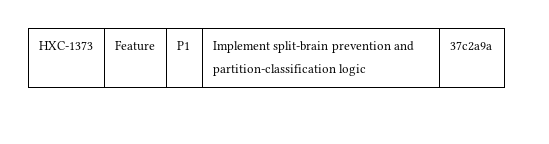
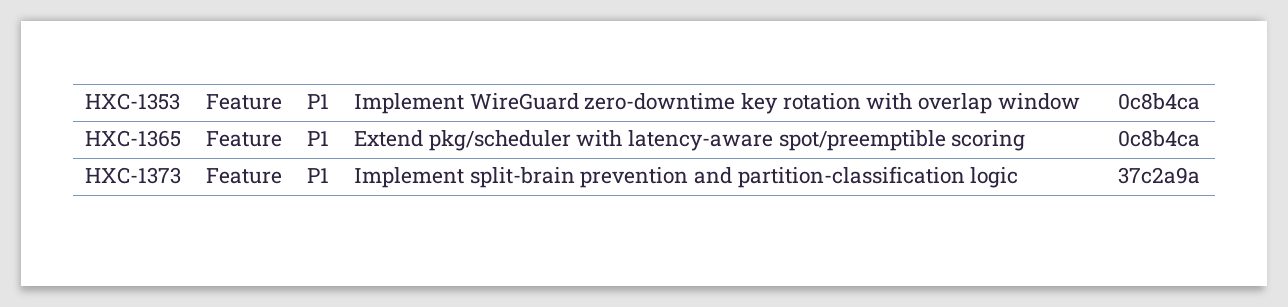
+ HXC-1353 | Feature | P1 | Implement WireGuard zero-downtime key rotation with overlap window | 0c8b4ca
+ HXC-1365 | Feature | P1 | Extend pkg/scheduler with latency-aware spot/preemptible scoring | 0c8b4ca

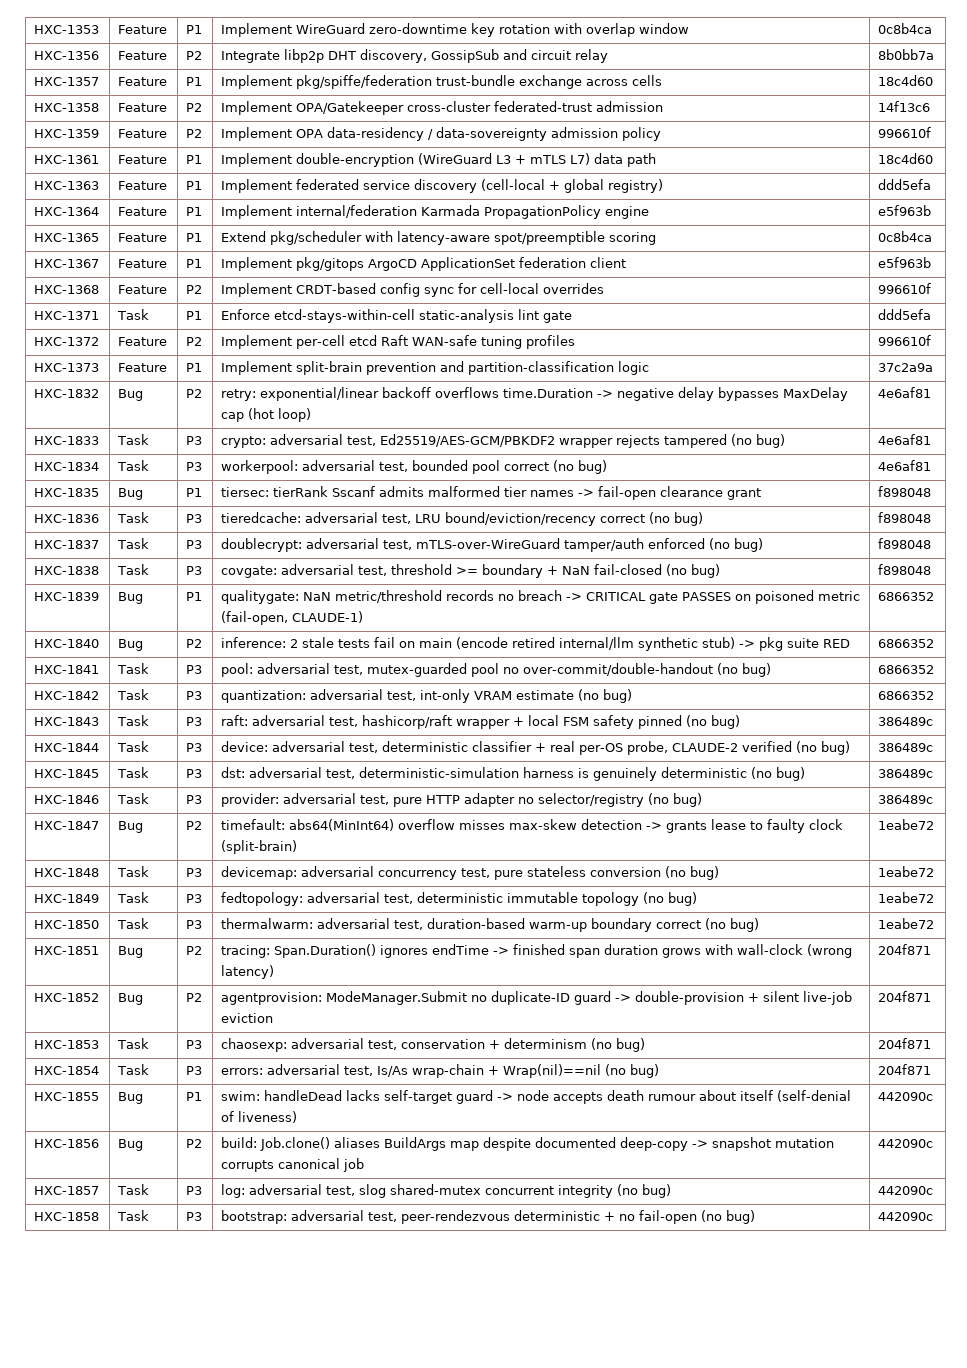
+ HXC-1356 | Feature | P2 | Integrate libp2p DHT discovery, GossipSub and circuit relay | 8b0bb7a
+ HXC-1357 | Feature | P1 | Implement pkg/spiffe/federation trust-bundle exchange across cells | 18c4d60
+ HXC-1358 | Feature | P2 | Implement OPA/Gatekeeper cross-cluster federated-trust admission | 14f13c6
+ HXC-1359 | Feature | P2 | Implement OPA data-residency / data-sovereignty admission policy | 996610f
+ HXC-1361 | Feature | P1 | Implement double-encryption (WireGuard L3 + mTLS L7) data path | 18c4d60
+ HXC-1363 | Feature | P1 | Implement federated service discovery (cell-local + global registry) | ddd5efa
+ HXC-1364 | Feature | P1 | Implement internal/federation Karmada PropagationPolicy engine | e5f963b
+ HXC-1367 | Feature | P1 | Implement pkg/gitops ArgoCD ApplicationSet federation client | e5f963b
+ HXC-1368 | Feature | P2 | Implement CRDT-based config sync for cell-local overrides | 996610f
+ HXC-1371 | Task | P1 | Enforce etcd-stays-within-cell static-analysis lint gate | ddd5efa
+ HXC-1372 | Feature | P2 | Implement per-cell etcd Raft WAN-safe tuning profiles | 996610f
+ HXC-1832 | Bug | P2 | retry: exponential/linear backoff overflows time.Duration -> negative delay bypasses MaxDelay cap (hot loop) | 4e6af81
+ HXC-1833 | Task | P3 | crypto: adversarial test, Ed25519/AES-GCM/PBKDF2 wrapper rejects tampered (no bug) | 4e6af81
+ HXC-1834 | Task | P3 | workerpool: adversarial test, bounded pool correct (no bug) | 4e6af81
+ HXC-1835 | Bug | P1 | tiersec: tierRank Sscanf admits malformed tier names -> fail-open clearance grant | f898048
+ HXC-1836 | Task | P3 | tieredcache: adversarial test, LRU bound/eviction/recency correct (no bug) | f898048
+ HXC-1837 | Task | P3 | doublecrypt: adversarial test, mTLS-over-WireGuard tamper/auth enforced (no bug) | f898048
+ HXC-1838 | Task | P3 | covgate: adversarial test, threshold >= boundary + NaN fail-closed (no bug) | f898048
+ HXC-1839 | Bug | P1 | qualitygate: NaN metric/threshold records no breach -> CRITICAL gate PASSES on poisoned metric (fail-open, CLAUDE-1) | 6866352
+ HXC-1840 | Bug | P2 | inference: 2 stale tests fail on main (encode retired internal/llm synthetic stub) -> pkg suite RED | 6866352
+ HXC-1841 | Task | P3 | pool: adversarial test, mutex-guarded pool no over-commit/double-handout (no bug) | 6866352
+ HXC-1842 | Task | P3 | quantization: adversarial test, int-only VRAM estimate (no bug) | 6866352
+ HXC-1843 | Task | P3 | raft: adversarial test, hashicorp/raft wrapper + local FSM safety pinned (no bug) | 386489c
+ HXC-1844 | Task | P3 | device: adversarial test, deterministic classifier + real per-OS probe, CLAUDE-2 verified (no bug) | 386489c
+ HXC-1845 | Task | P3 | dst: adversarial test, deterministic-simulation harness is genuinely deterministic (no bug) | 386489c
+ HXC-1846 | Task | P3 | provider: adversarial test, pure HTTP adapter no selector/registry (no bug) | 386489c
+ HXC-1847 | Bug | P2 | timefault: abs64(MinInt64) overflow misses max-skew detection -> grants lease to faulty clock (split-brain) | 1eabe72
+ HXC-1848 | Task | P3 | devicemap: adversarial concurrency test, pure stateless conversion (no bug) | 1eabe72
+ HXC-1849 | Task | P3 | fedtopology: adversarial test, deterministic immutable topology (no bug) | 1eabe72
+ HXC-1850 | Task | P3 | thermalwarm: adversarial test, duration-based warm-up boundary correct (no bug) | 1eabe72
+ HXC-1851 | Bug | P2 | tracing: Span.Duration() ignores endTime -> finished span duration grows with wall-clock (wrong latency) | 204f871
+ HXC-1852 | Bug | P2 | agentprovision: ModeManager.Submit no duplicate-ID guard -> double-provision + silent live-job eviction | 204f871
+ HXC-1853 | Task | P3 | chaosexp: adversarial test, conservation + determinism (no bug) | 204f871
+ HXC-1854 | Task | P3 | errors: adversarial test, Is/As wrap-chain + Wrap(nil)==nil (no bug) | 204f871
+ HXC-1855 | Bug | P1 | swim: handleDead lacks self-target guard -> node accepts death rumour about itself (self-denial of liveness) | 442090c
+ HXC-1856 | Bug | P2 | build: Job.clone() aliases BuildArgs map despite documented deep-copy -> snapshot mutation corrupts canonical job | 442090c
+ HXC-1857 | Task | P3 | log: adversarial test, slog shared-mutex concurrent integrity (no bug) | 442090c
+ HXC-1858 | Task | P3 | bootstrap: adversarial test, peer-rendezvous deterministic + no fail-open (no bug) | 442090c

